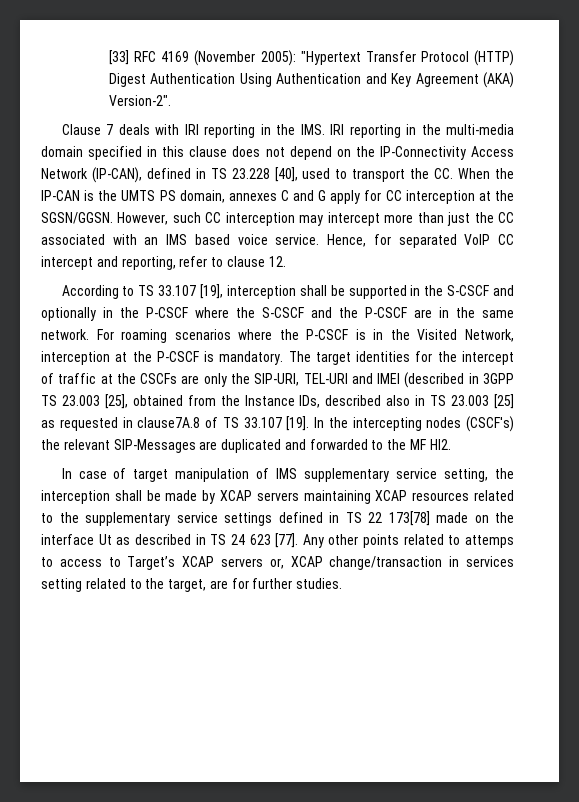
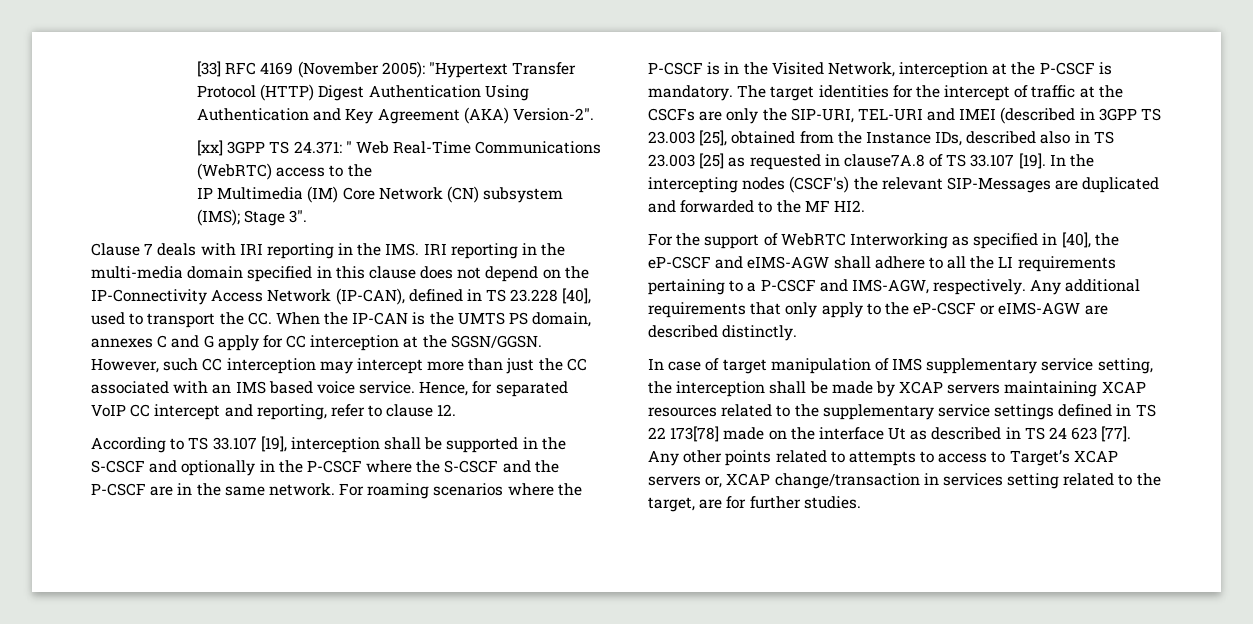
+ [xx] 3GPP TS 24.371: " Web Real-Time Communications (WebRTC) access to the
+ IP Multimedia (IM) Core Network (CN) subsystem (IMS); Stage 3".
+ For the support of WebRTC Interworking as specified in [40], the eP-CSCF and eIMS-AGW shall adhere to all the LI requirements pertaining to a P-CSCF and IMS-AGW, respectively. Any additional requirements that only apply to the eP-CSCF or eIMS-AGW are described distinctly.
- Any other points related to attemps to access to Target’s XCAP servers or, XCAP change/transaction in services setting related to the target, are for further studies.
+ Any other points related to attempts to access to Target’s XCAP servers or, XCAP change/transaction in services setting related to the target, are for further studies.

